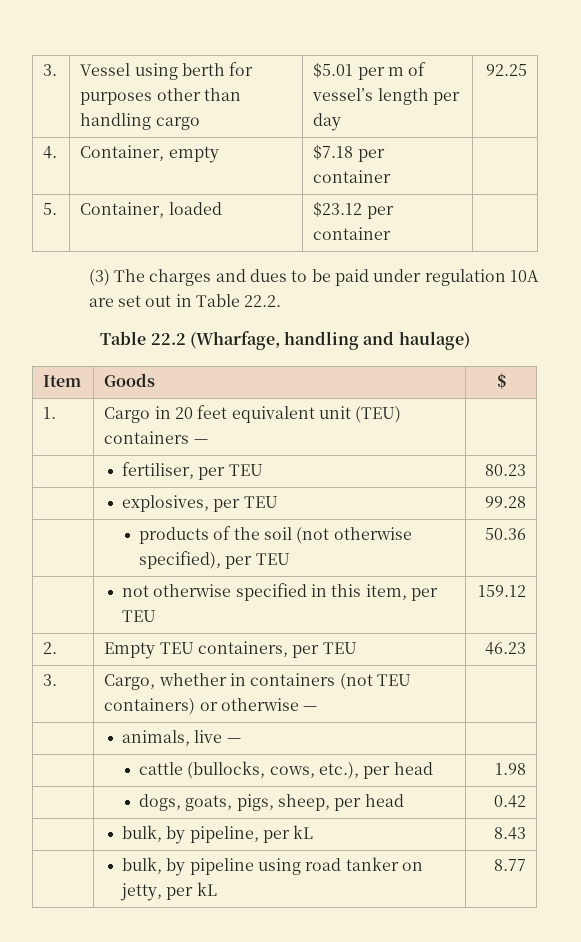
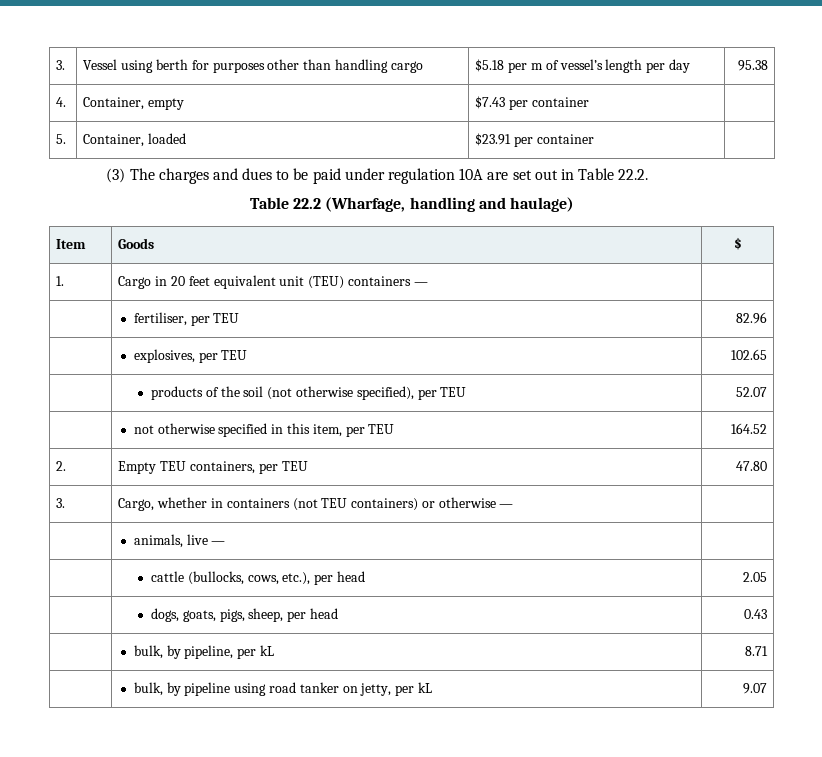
- 3. | Vessel using berth for purposes other than handling cargo | $5.01 per m of vessel’s length per day | 92.25
+ 3. | Vessel using berth for purposes other than handling cargo | $5.18 per m of vessel’s length per day | 95.38
- 4. | Container, empty | $7.18 per container |
+ 4. | Container, empty | $7.43 per container |
- 5. | Container, loaded | $23.12 per container |
+ 5. | Container, loaded | $23.91 per container |
- | fertiliser, per TEU | 80.23
+ | fertiliser, per TEU | 82.96
- | explosives, per TEU | 99.28
+ | explosives, per TEU | 102.65
- | products of the soil (not otherwise specified), per TEU | 50.36
+ | products of the soil (not otherwise specified), per TEU | 52.07
- | not otherwise specified in this item, per TEU | 159.12
+ | not otherwise specified in this item, per TEU | 164.52
- 2. | Empty TEU containers, per TEU | 46.23
+ 2. | Empty TEU containers, per TEU | 47.80
- | cattle (bullocks, cows, etc.), per head | 1.98
+ | cattle (bullocks, cows, etc.), per head | 2.05
- | dogs, goats, pigs, sheep, per head | 0.42
+ | dogs, goats, pigs, sheep, per head | 0.43
- | bulk, by pipeline, per kL | 8.43
+ | bulk, by pipeline, per kL | 8.71
- | bulk, by pipeline using road tanker on jetty, per kL | 8.77
+ | bulk, by pipeline using road tanker on jetty, per kL | 9.07

